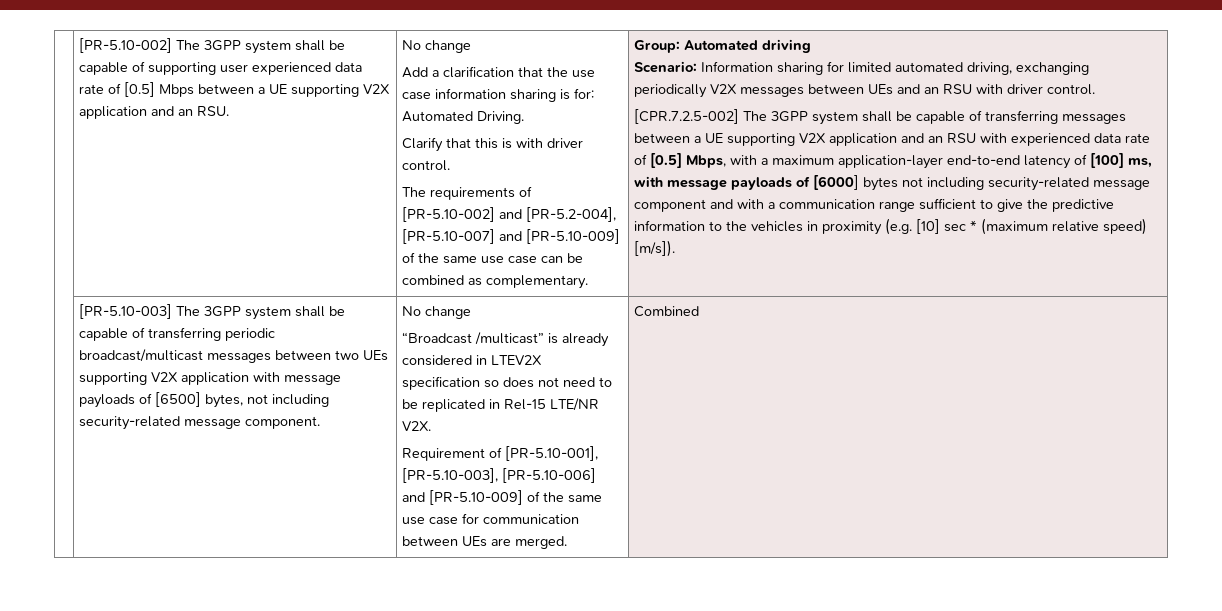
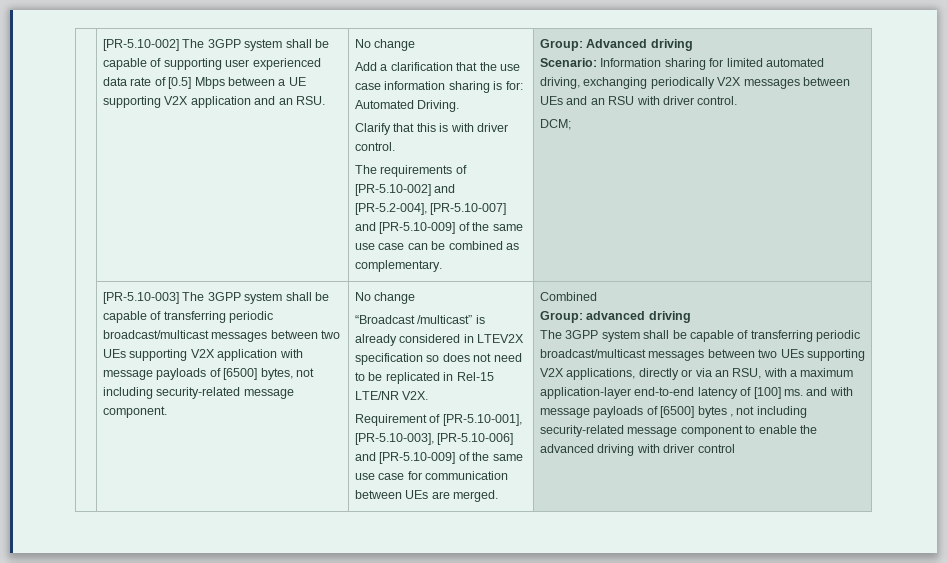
- Group: Automated driving
+ Group: Advanced driving
- [CPR.7.2.5-002] The 3GPP system shall be capable of transferring messages between a UE supporting V2X application and an RSU with experienced data rate of [0.5] Mbps, with a maximum application-layer end-to-end latency of [100] ms, with message payloads of [6000] bytes not including security-related message component and with a communication range sufficient to give the predictive information to the vehicles in proximity (e.g. [10] sec * (maximum relative speed) [m/s]).
+ DCM;
+ Group: advanced driving
+ The 3GPP system shall be capable of transferring periodic broadcast/multicast messages between two UEs supporting V2X applications, directly or via an RSU, with a maximum application-layer end-to-end latency of [100] ms. and with message payloads of [6500] bytes , not including security-related message component to enable the advanced driving with driver control

